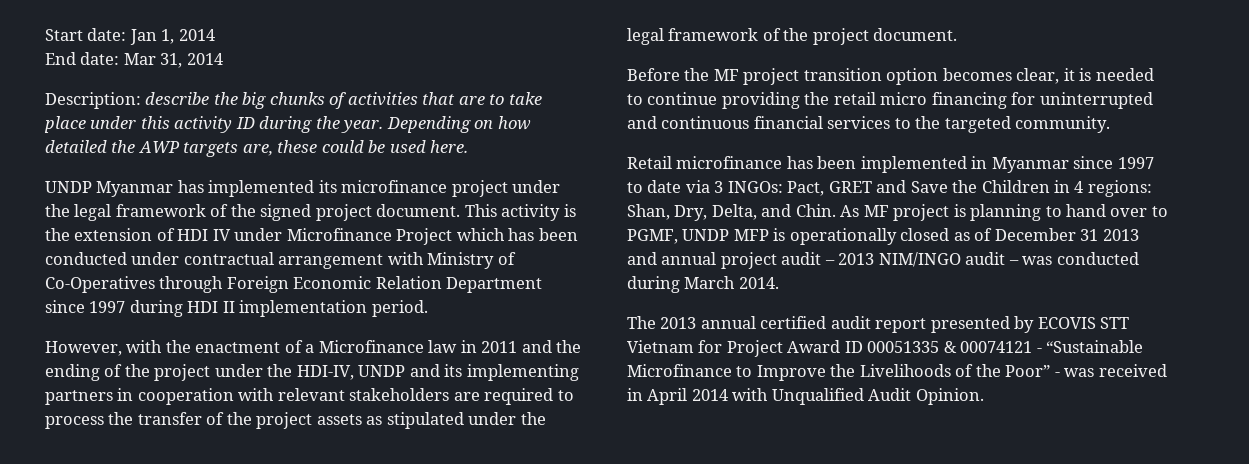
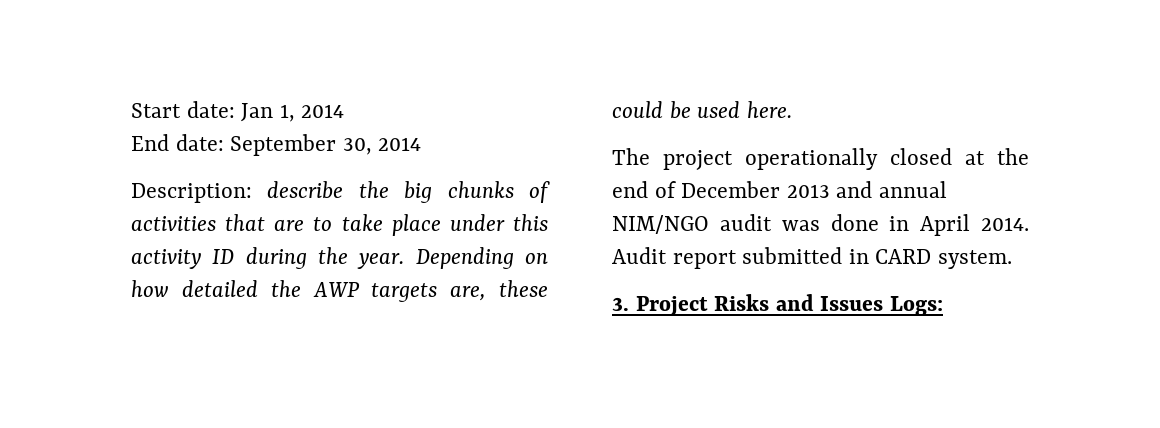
- End date: Mar 31, 2014
+ End date: September 30, 2014
- UNDP Myanmar has implemented its microfinance project under the legal framework of the signed project document. This activity is the extension of HDI IV under Microfinance Project which has been conducted under contractual arrangement with Ministry of Co-Operatives through Foreign Economic Relation Department since 1997 during HDI II implementation period.
- However, with the enactment of a Microfinance law in 2011 and the ending of the project under the HDI-IV, UNDP and its implementing partners in cooperation with relevant stakeholders are required to process the transfer of the project assets as stipulated under the legal framework of the project document.
- Before the MF project transition option becomes clear, it is needed to continue providing the retail micro financing for uninterrupted and continuous financial services to the targeted community.
- Retail microfinance has been implemented in Myanmar since 1997 to date via 3 INGOs: Pact, GRET and Save the Children in 4 regions: Shan, Dry, Delta, and Chin. As MF project is planning to hand over to PGMF, UNDP MFP is operationally closed as of December 31 2013 and annual project audit – 2013 NIM/INGO audit – was conducted during March 2014.
- The 2013 annual certified audit report presented by ECOVIS STT Vietnam for Project Award ID 00051335 & 00074121 - “Sustainable Microfinance to Improve the Livelihoods of the Poor” - was received in April 2014 with Unqualified Audit Opinion.
+ The project operationally closed at the end of December 2013 and annual NIM/NGO audit was done in April 2014. Audit report submitted in CARD system.
+ 3. Project Risks and Issues Logs:

